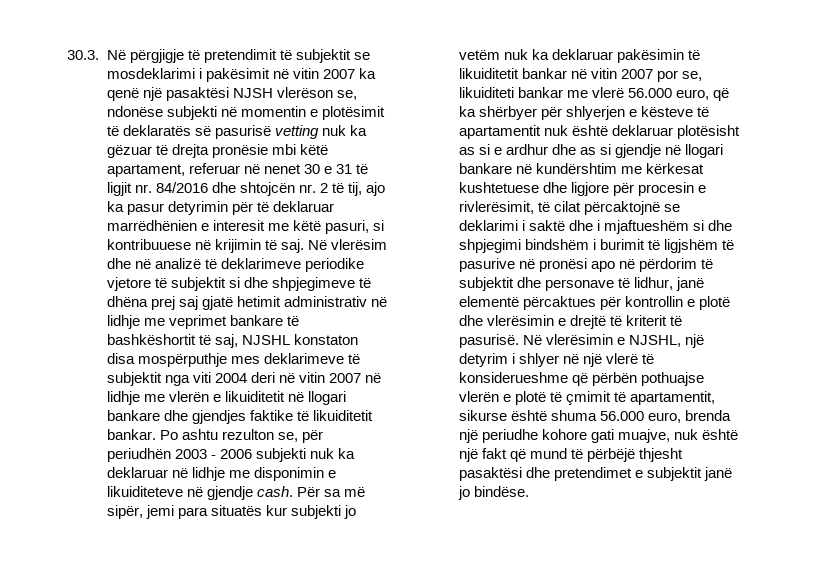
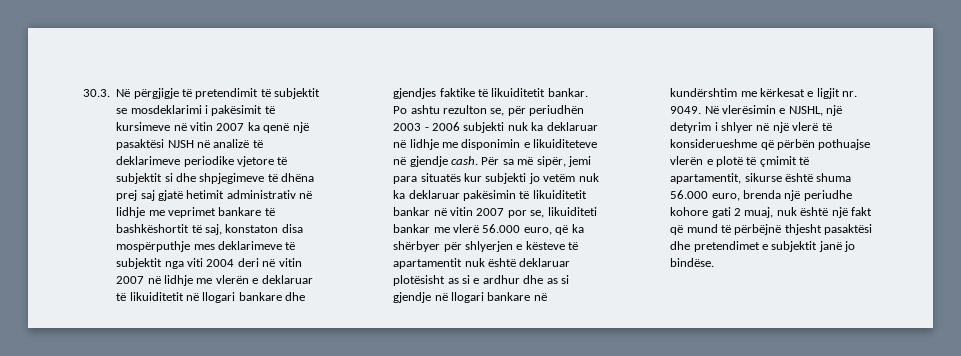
- 30.3. Në përgjigje të pretendimit të subjektit se mosdeklarimi i pakësimit në vitin 2007 ka qenë një pasaktësi NJSH vlerëson se, ndonëse subjekti në momentin e plotësimit të deklaratës së pasurisë vetting nuk ka gëzuar të drejta pronësie mbi këtë apartament, referuar në nenet 30 e 31 të ligjit nr. 84/2016 dhe shtojcën nr. 2 të tij, ajo ka pasur detyrimin për të deklaruar marrëdhënien e interesit me këtë pasuri, si kontribuuese në krijimin të saj. Në vlerësim dhe në analizë të deklarimeve periodike vjetore të subjektit si dhe shpjegimeve të dhëna prej saj gjatë hetimit administrativ në lidhje me veprimet bankare të bashkëshortit të saj, NJSHL konstaton disa mospërputhje mes deklarimeve të subjektit nga viti 2004 deri në vitin 2007 në lidhje me vlerën e likuiditetit në llogari bankare dhe gjendjes faktike të likuiditetit bankar.
+ 30.3. Në përgjigje të pretendimit të subjektit se mosdeklarimi i pakësimit të kursimeve në vitin 2007 ka qenë një pasaktësi NJSH në analizë të deklarimeve periodike vjetore të subjektit si dhe shpjegimeve të dhëna prej saj gjatë hetimit administrativ në lidhje me veprimet bankare të bashkëshortit të saj, konstaton disa mospërputhje mes deklarimeve të subjektit nga viti 2004 deri në vitin 2007 në lidhje me vlerën e deklaruar të likuiditetit në llogari bankare dhe gjendjes faktike të likuiditetit bankar.
- Për sa më sipër, jemi para situatës kur subjekti jo vetëm nuk ka deklaruar pakësimin të likuiditetit bankar në vitin 2007 por se, likuiditeti bankar me vlerë 56.000 euro, që ka shërbyer për shlyerjen e kësteve të apartamentit nuk është deklaruar plotësisht as si e ardhur dhe as si gjendje në llogari bankare në kundërshtim me kërkesat kushtetuese dhe ligjore për procesin e rivlerësimit, të cilat përcaktojnë se deklarimi i saktë dhe i mjaftueshëm si dhe shpjegimi bindshëm i burimit të ligjshëm të pasurive në pronësi apo në përdorim të subjektit dhe personave të lidhur, janë elementë përcaktues për kontrollin e plotë dhe vlerësimin e drejtë të kriterit të pasurisë.
+ Për sa më sipër, jemi para situatës kur subjekti jo vetëm nuk ka deklaruar pakësimin të likuiditetit bankar në vitin 2007 por se, likuiditeti bankar me vlerë 56.000 euro, që ka shërbyer për shlyerjen e kësteve të apartamentit nuk është deklaruar plotësisht as si e ardhur dhe as si gjendje në llogari bankare në kundërshtim me kërkesat e ligjit nr. 9049.
- Në vlerësimin e NJSHL, një detyrim i shlyer në një vlerë të konsiderueshme që përbën pothuajse vlerën e plotë të çmimit të apartamentit, sikurse është shuma 56.000 euro, brenda një periudhe kohore gati muajve, nuk është një fakt që mund të përbëjë thjesht pasaktësi dhe pretendimet e subjektit janë jo bindëse.
+ Në vlerësimin e NJSHL, një detyrim i shlyer në një vlerë të konsiderueshme që përbën pothuajse vlerën e plotë të çmimit të apartamentit, sikurse është shuma 56.000 euro, brenda një periudhe kohore gati 2 muaj, nuk është një fakt që mund të përbëjnë thjesht pasaktësi dhe pretendimet e subjektit janë jo bindëse.

